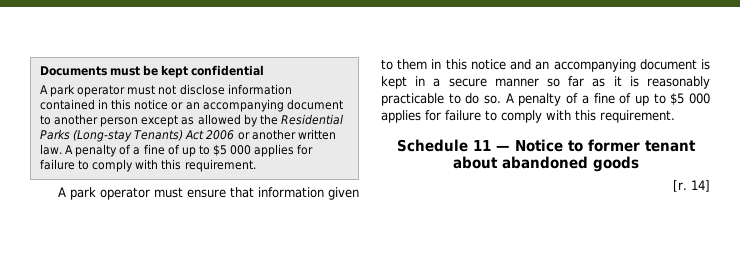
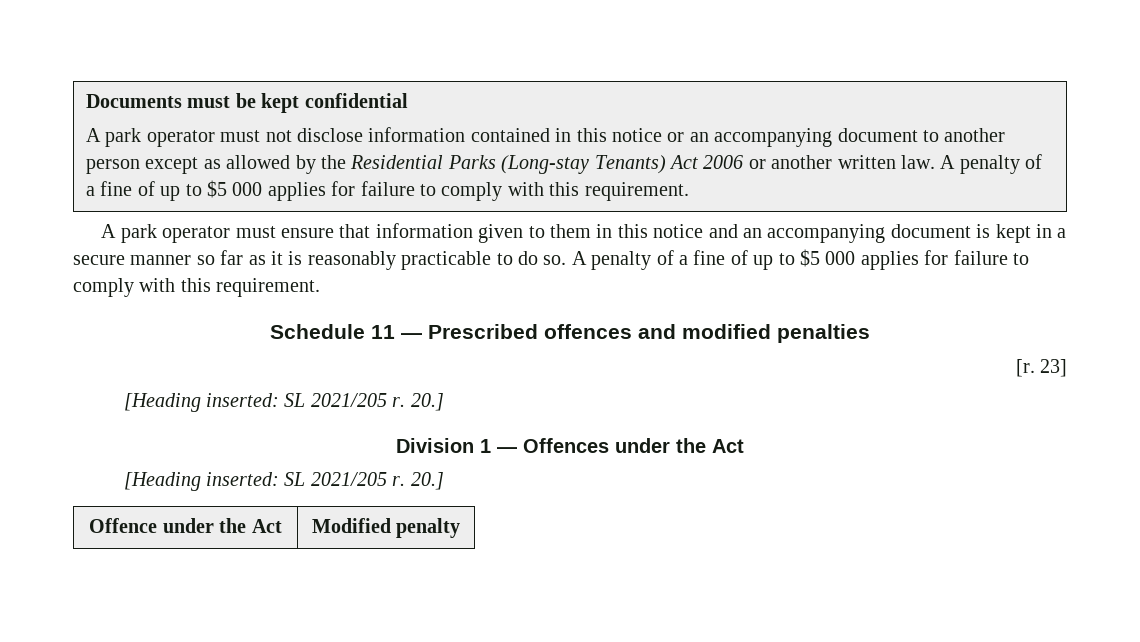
- Schedule 11 — Notice to former tenant about abandoned goods
- [r. 14]
+ Schedule 11 — Prescribed offences and modified penalties
+ [r. 23]
+ [Heading inserted: SL 2021/205 r. 20.]
+ Division 1 — Offences under the Act
+ [Heading inserted: SL 2021/205 r. 20.]
+ Offence under the Act | Modified penalty

